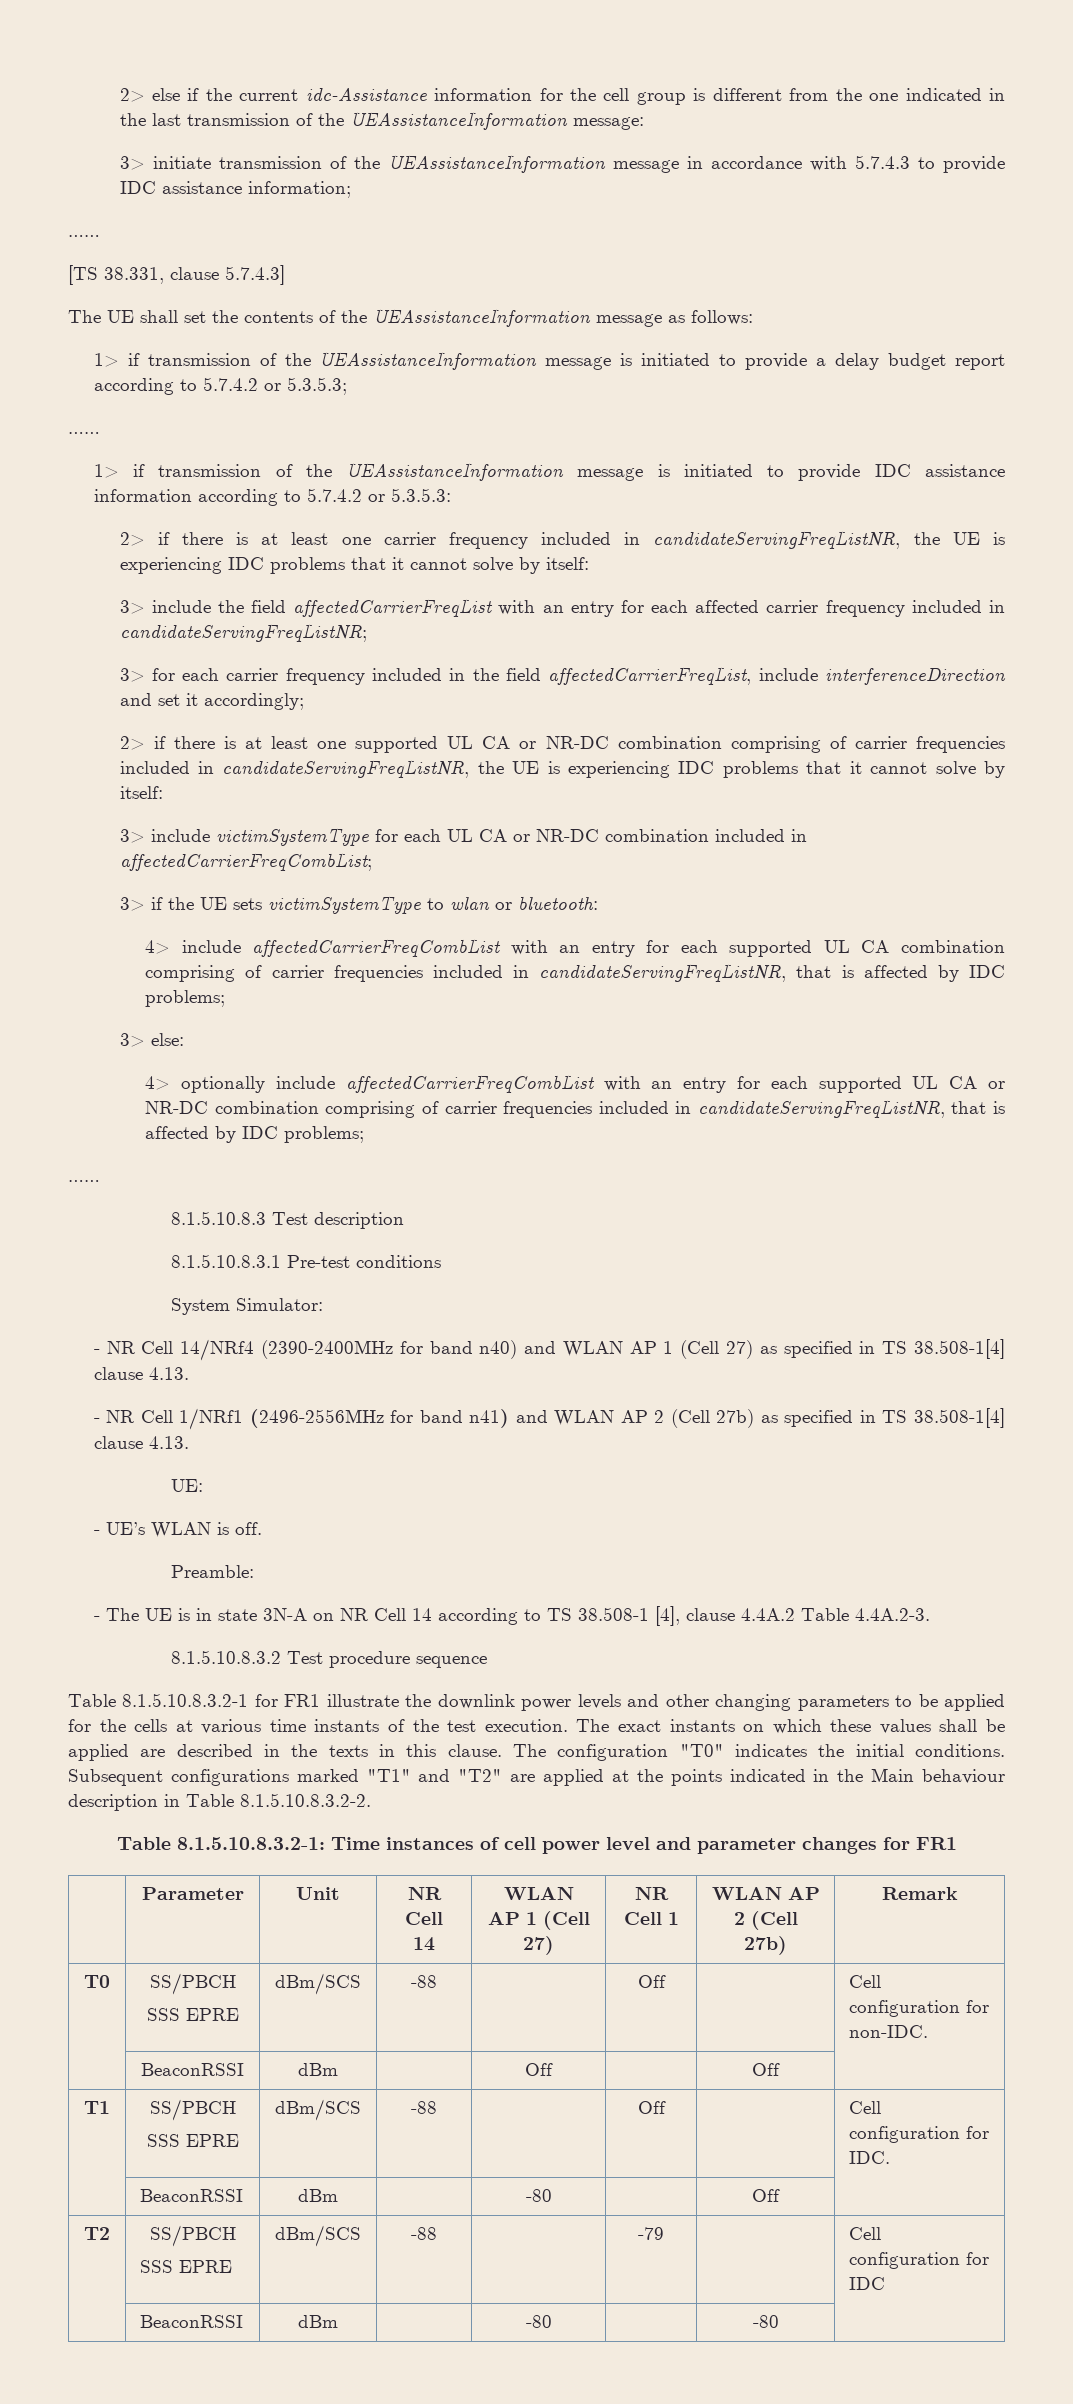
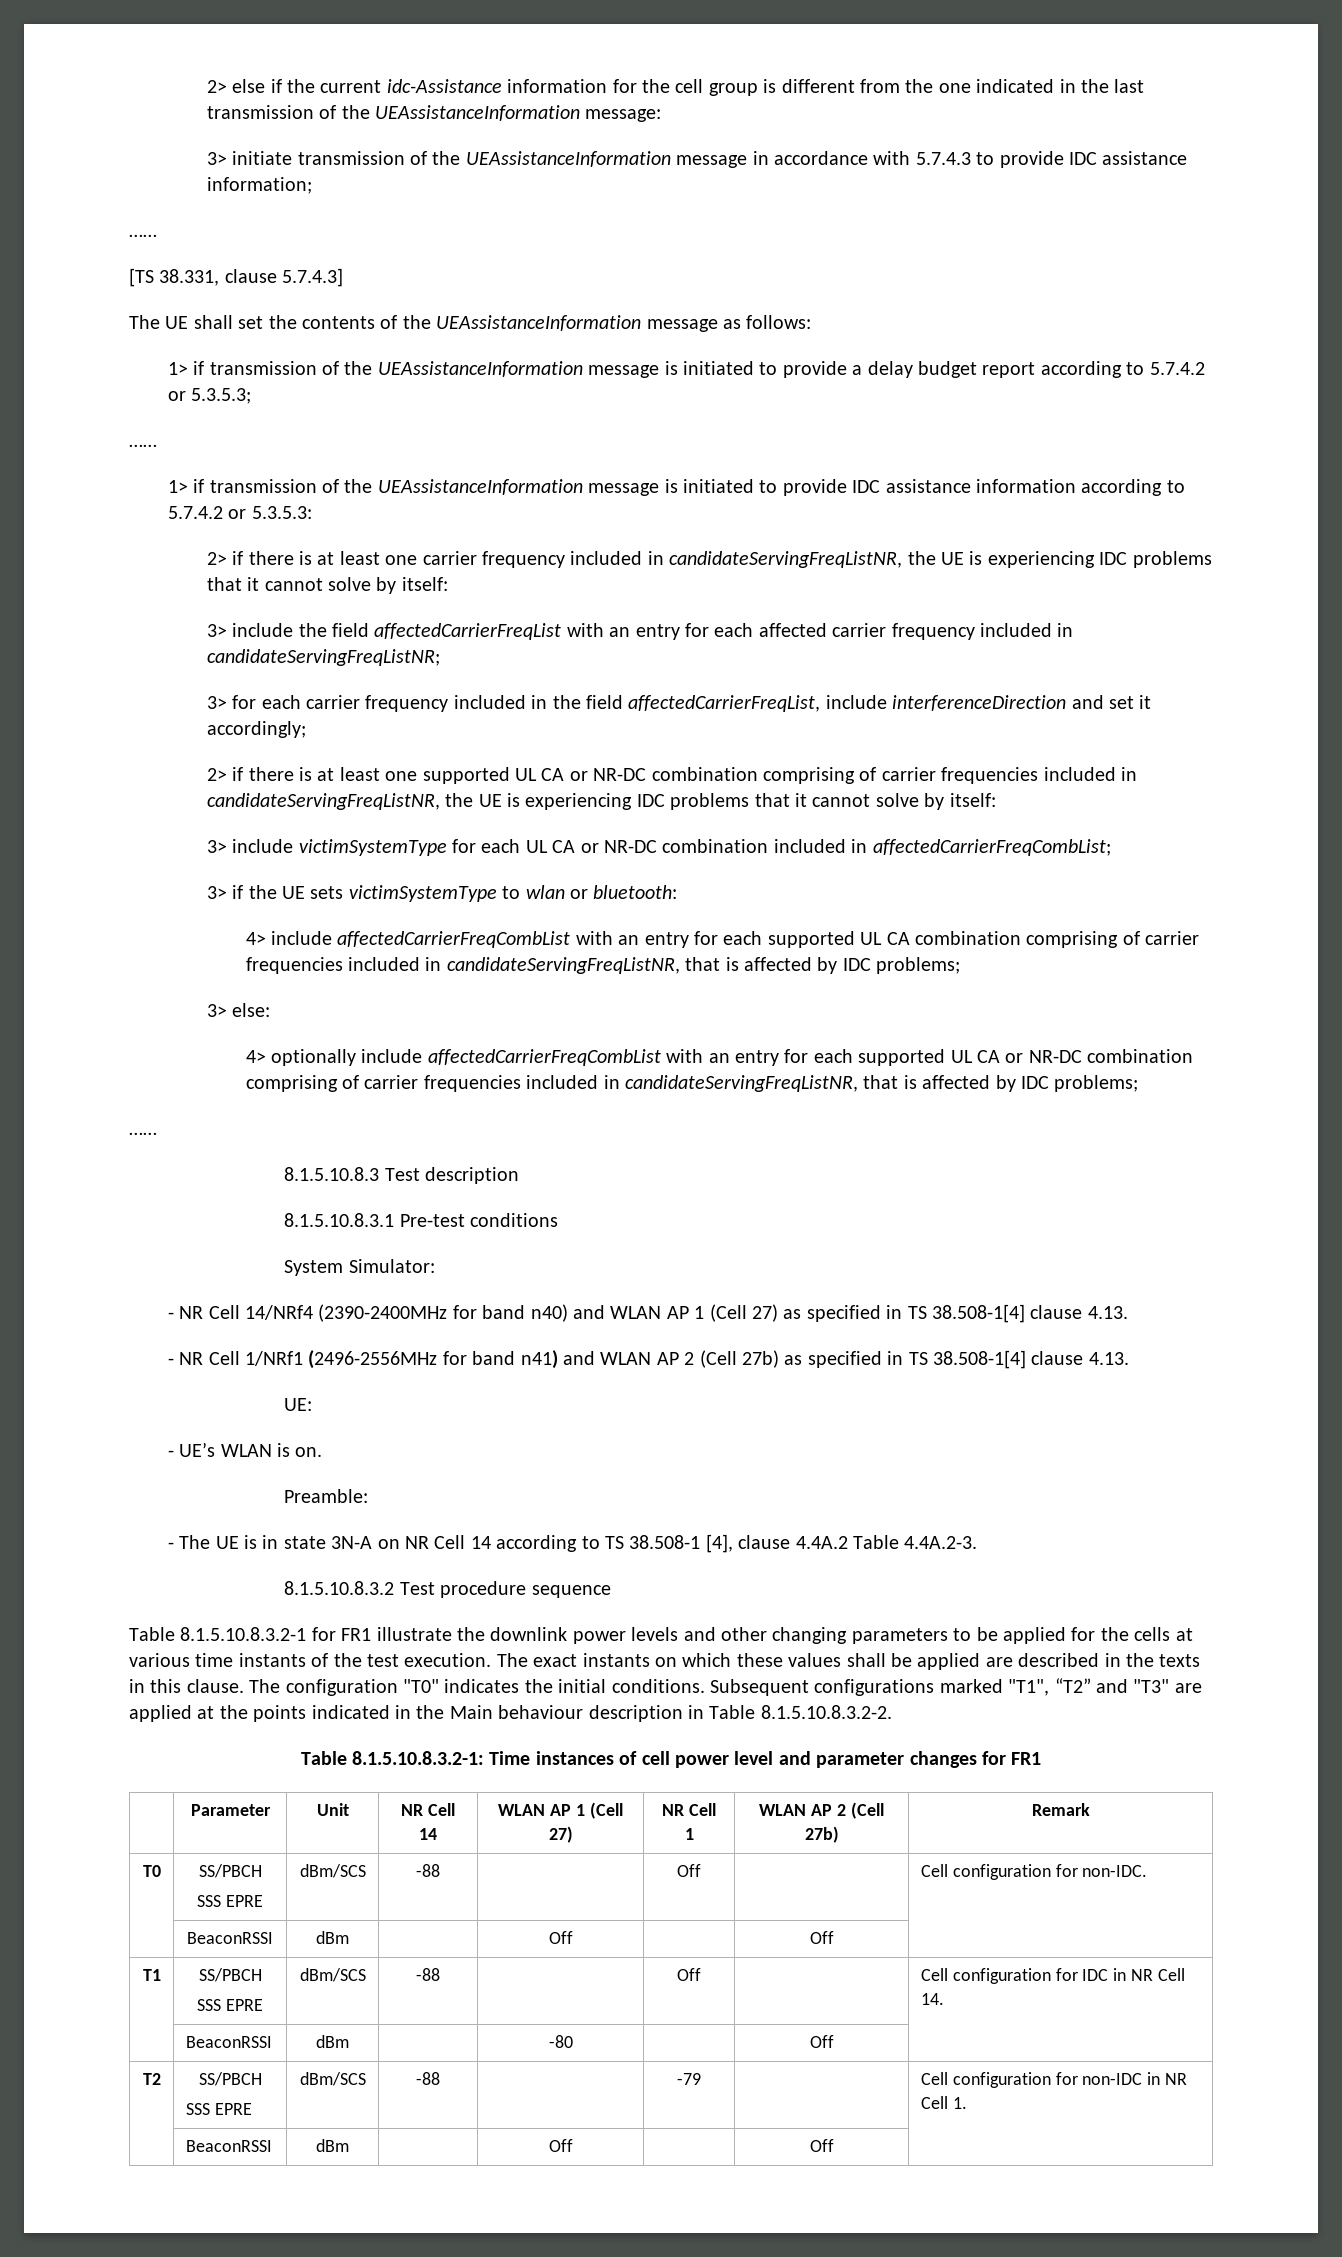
- - UE’s WLAN is off.
+ - UE’s WLAN is on.
- Subsequent configurations marked "T1" and "T2" are applied at the points indicated in the Main behaviour description in Table 8.1.5.10.8.3.2-2.
+ Subsequent configurations marked "T1", “T2” and "T3" are applied at the points indicated in the Main behaviour description in Table 8.1.5.10.8.3.2-2.
  T1 | SS/PBCH
- SSS EPRE | dBm/SCS | -88 | | Off | | Cell configuration for IDC.
+ SSS EPRE | dBm/SCS | -88 | | Off | | Cell configuration for IDC in NR Cell 14.
  T2 | SS/PBCH
- SSS EPRE | dBm/SCS | -88 | | -79 | | Cell configuration for IDC
- | BeaconRSSI | dBm | | -80 | | -80 |
+ SSS EPRE | dBm/SCS | -88 | | -79 | | Cell configuration for non-IDC in NR Cell 1.
+ | BeaconRSSI | dBm | | Off | | Off |

